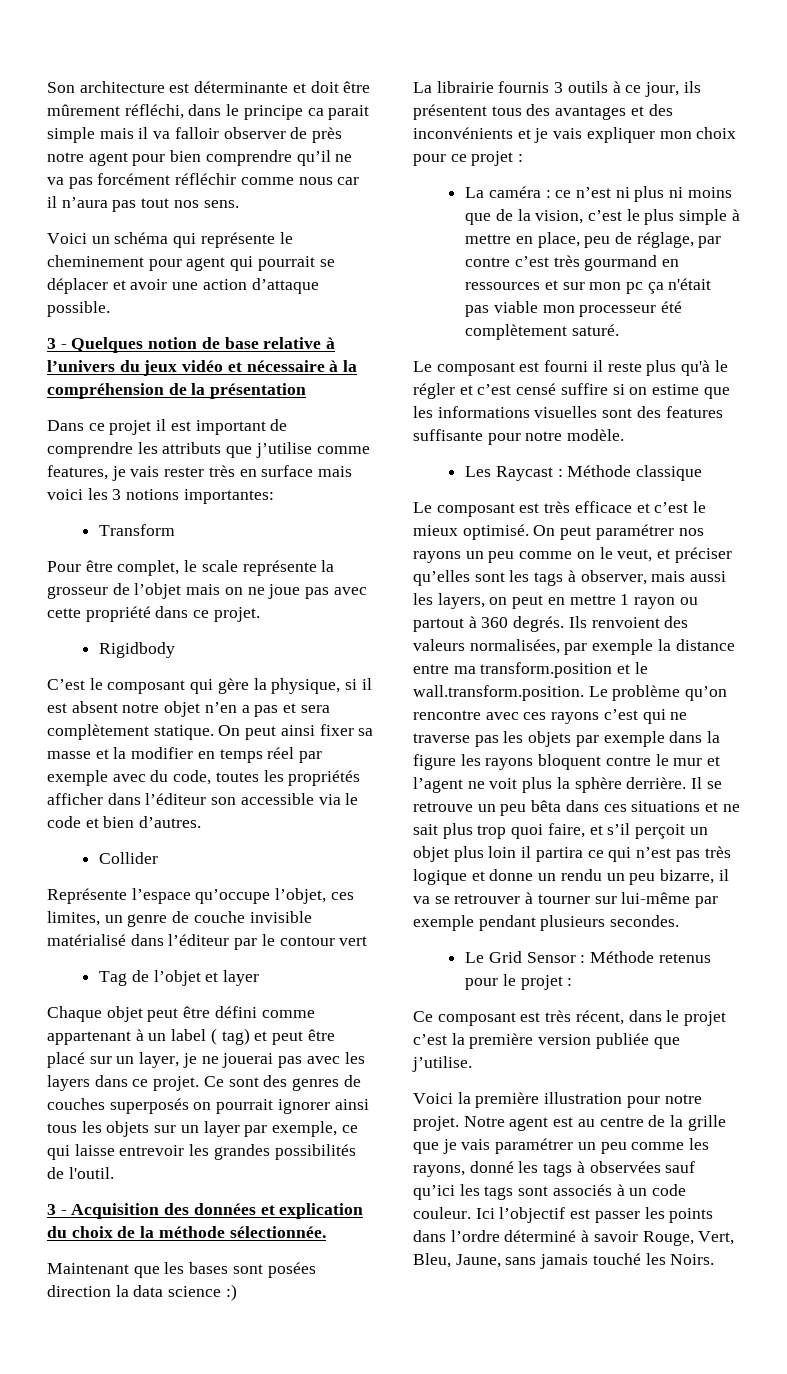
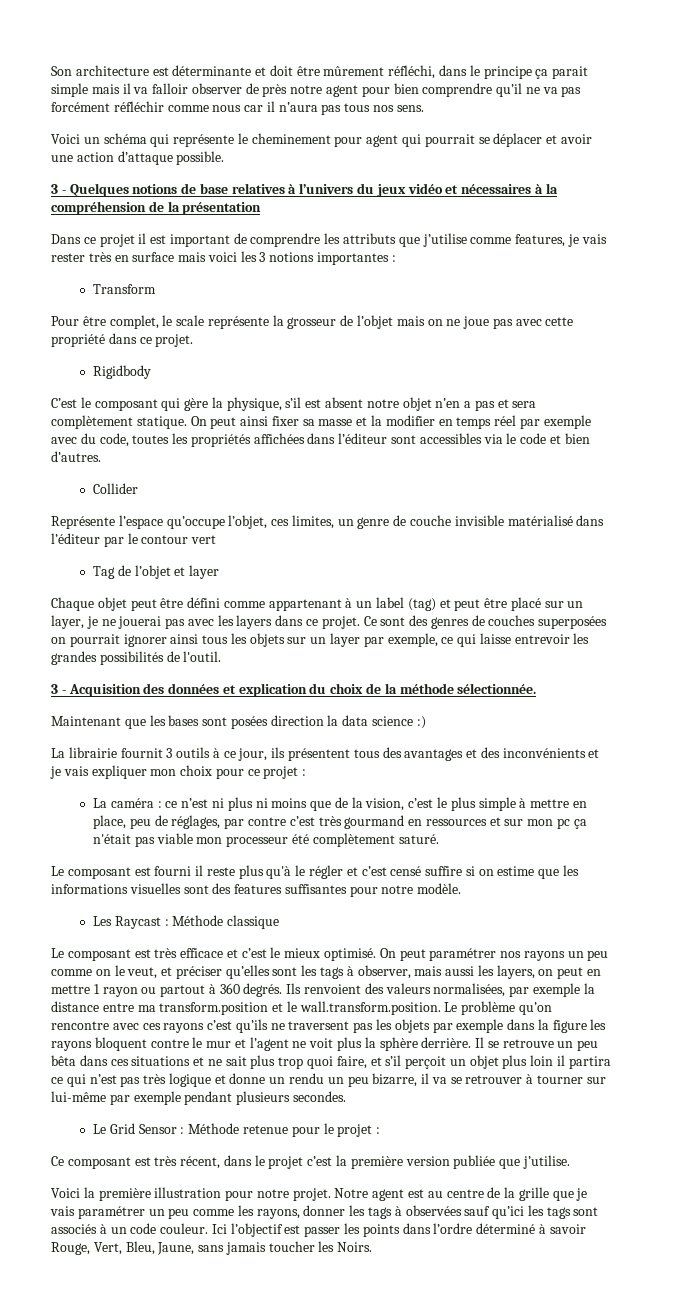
- Son architecture est déterminante et doit être mûrement réfléchi, dans le principe ca parait simple mais il va falloir observer de près notre agent pour bien comprendre qu’il ne va pas forcément réfléchir comme nous car il n’aura pas tout nos sens.
+ Son architecture est déterminante et doit être mûrement réfléchi, dans le principe ça parait simple mais il va falloir observer de près notre agent pour bien comprendre qu’il ne va pas forcément réfléchir comme nous car il n’aura pas tous nos sens.
- 3 - Quelques notion de base relative à l’univers du jeux vidéo et nécessaire à la compréhension de la présentation
+ 3 - Quelques notions de base relatives à l’univers du jeux vidéo et nécessaires à la compréhension de la présentation
- Dans ce projet il est important de comprendre les attributs que j’utilise comme features, je vais rester très en surface mais voici les 3 notions importantes:
+ Dans ce projet il est important de comprendre les attributs que j’utilise comme features, je vais rester très en surface mais voici les 3 notions importantes :
- C’est le composant qui gère la physique, si il est absent notre objet n’en a pas et sera complètement statique.
+ C’est le composant qui gère la physique, s’il est absent notre objet n’en a pas et sera complètement statique.
- On peut ainsi fixer sa masse et la modifier en temps réel par exemple avec du code, toutes les propriétés afficher dans l’éditeur son accessible via le code et bien d’autres.
+ On peut ainsi fixer sa masse et la modifier en temps réel par exemple avec du code, toutes les propriétés affichées dans l’éditeur sont accessibles via le code et bien d’autres.
- Chaque objet peut être défini comme appartenant à un label ( tag) et peut être placé sur un layer, je ne jouerai pas avec les layers dans ce projet.
+ Chaque objet peut être défini comme appartenant à un label (tag) et peut être placé sur un layer, je ne jouerai pas avec les layers dans ce projet.
- Ce sont des genres de couches superposés on pourrait ignorer ainsi tous les objets sur un layer par exemple, ce qui laisse entrevoir les grandes possibilités de l'outil.
+ Ce sont des genres de couches superposées on pourrait ignorer ainsi tous les objets sur un layer par exemple, ce qui laisse entrevoir les grandes possibilités de l'outil.
- La librairie fournis 3 outils à ce jour, ils présentent tous des avantages et des inconvénients et je vais expliquer mon choix pour ce projet :
+ La librairie fournit 3 outils à ce jour, ils présentent tous des avantages et des inconvénients et je vais expliquer mon choix pour ce projet :
- La caméra : ce n’est ni plus ni moins que de la vision, c’est le plus simple à mettre en place, peu de réglage, par contre c’est très gourmand en ressources et sur mon pc ça n'était pas viable mon processeur été complètement saturé.
+ La caméra : ce n’est ni plus ni moins que de la vision, c’est le plus simple à mettre en place, peu de réglages, par contre c’est très gourmand en ressources et sur mon pc ça n'était pas viable mon processeur été complètement saturé.
- Le composant est fourni il reste plus qu'à le régler et c’est censé suffire si on estime que les informations visuelles sont des features suffisante pour notre modèle.
+ Le composant est fourni il reste plus qu'à le régler et c’est censé suffire si on estime que les informations visuelles sont des features suffisantes pour notre modèle.
- Ils renvoient des valeurs normalisées, par exemple la distance entre ma transform.position et le wall.transform.position. Le problème qu’on rencontre avec ces rayons c’est qui ne traverse pas les objets par exemple dans la figure les rayons bloquent contre le mur et l’agent ne voit plus la sphère derrière.
+ Ils renvoient des valeurs normalisées, par exemple la distance entre ma transform.position et le wall.transform.position. Le problème qu’on rencontre avec ces rayons c’est qu’ils ne traversent pas les objets par exemple dans la figure les rayons bloquent contre le mur et l’agent ne voit plus la sphère derrière.
- Le Grid Sensor : Méthode retenus pour le projet :
+ Le Grid Sensor : Méthode retenue pour le projet :
- Notre agent est au centre de la grille que je vais paramétrer un peu comme les rayons, donné les tags à observées sauf qu’ici les tags sont associés à un code couleur.
+ Notre agent est au centre de la grille que je vais paramétrer un peu comme les rayons, donner les tags à observées sauf qu’ici les tags sont associés à un code couleur.
- Ici l’objectif est passer les points dans l’ordre déterminé à savoir Rouge, Vert, Bleu, Jaune, sans jamais touché les Noirs.
+ Ici l’objectif est passer les points dans l’ordre déterminé à savoir Rouge, Vert, Bleu, Jaune, sans jamais toucher les Noirs.

